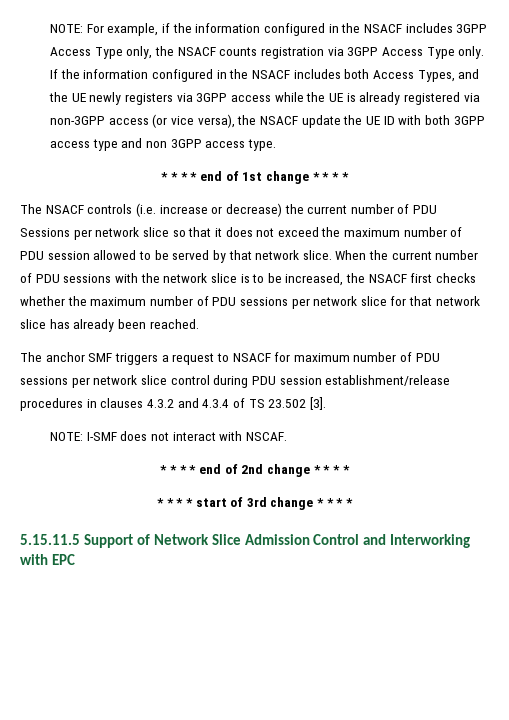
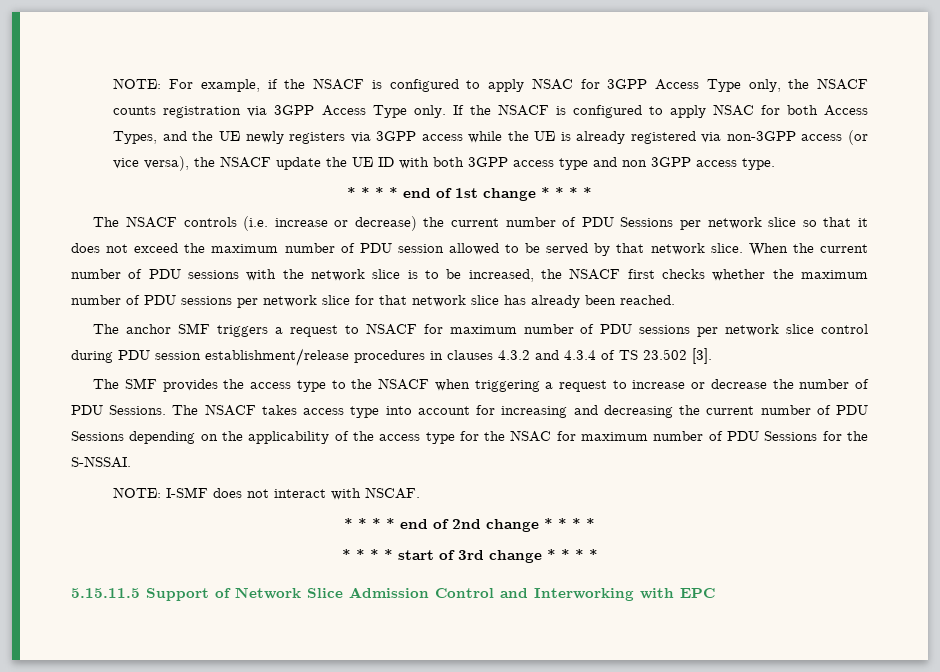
- NOTE: For example, if the information configured in the NSACF includes 3GPP Access Type only, the NSACF counts registration via 3GPP Access Type only.
+ NOTE: For example, if the NSACF is configured to apply NSAC for 3GPP Access Type only, the NSACF counts registration via 3GPP Access Type only.
- If the information configured in the NSACF includes both Access Types, and the UE newly registers via 3GPP access while the UE is already registered via non-3GPP access (or vice versa), the NSACF update the UE ID with both 3GPP access type and non 3GPP access type.
+ If the NSACF is configured to apply NSAC for both Access Types, and the UE newly registers via 3GPP access while the UE is already registered via non-3GPP access (or vice versa), the NSACF update the UE ID with both 3GPP access type and non 3GPP access type.
+ The SMF provides the access type to the NSACF when triggering a request to increase or decrease the number of PDU Sessions. The NSACF takes access type into account for increasing and decreasing the current number of PDU Sessions depending on the applicability of the access type for the NSAC for maximum number of PDU Sessions for the S-NSSAI.

